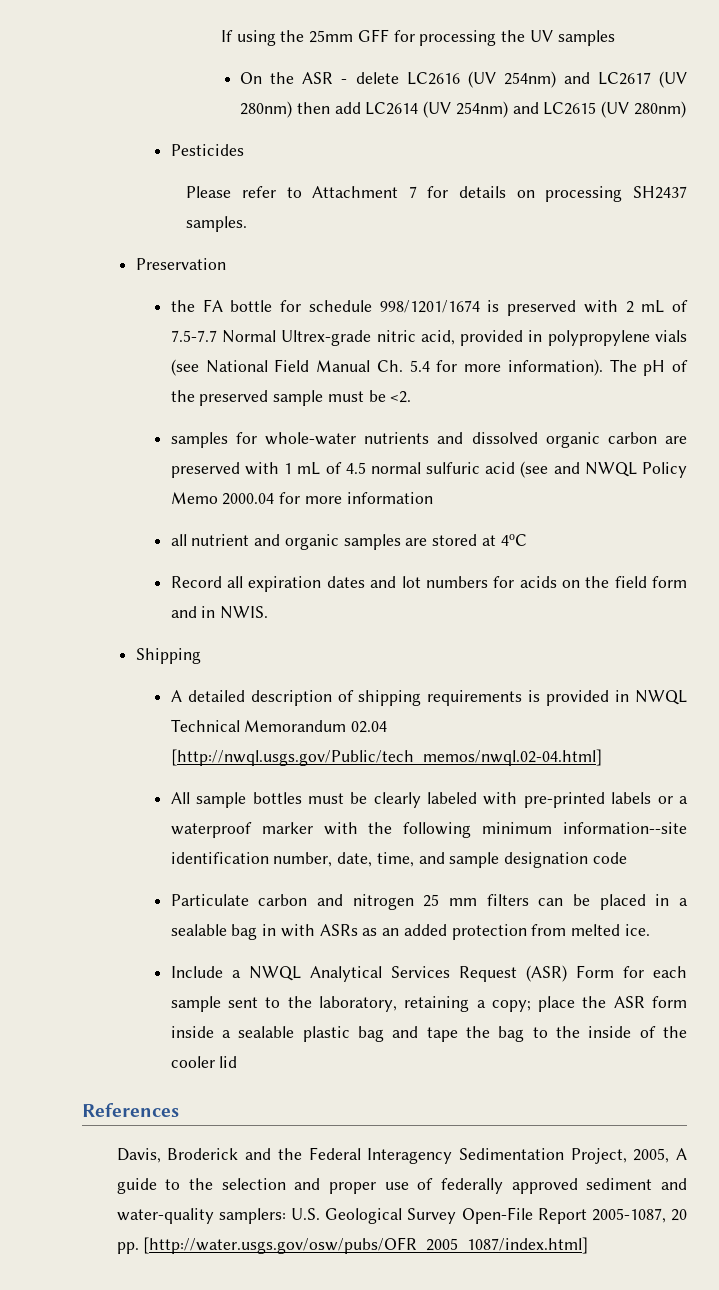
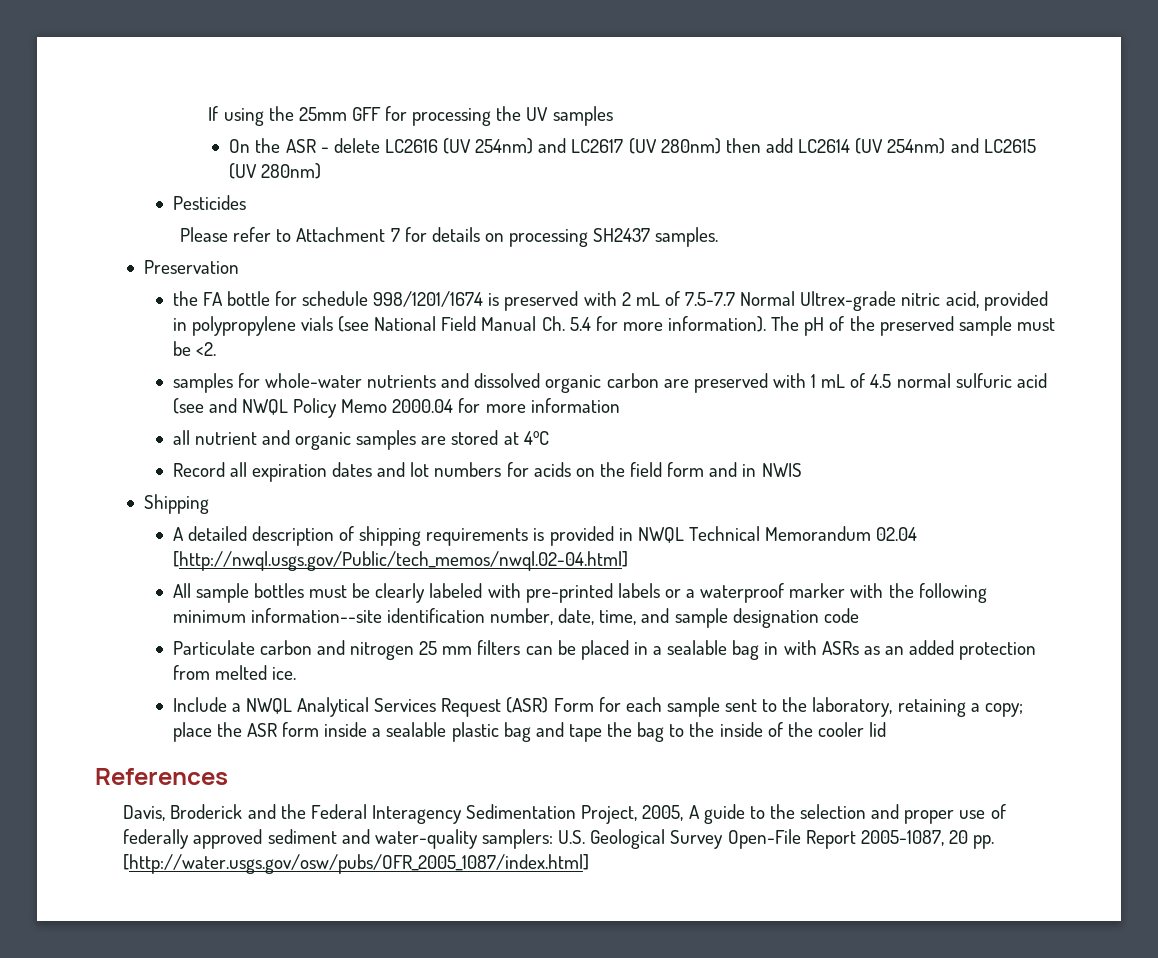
- Record all expiration dates and lot numbers for acids on the field form and in NWIS.
+ Record all expiration dates and lot numbers for acids on the field form and in NWIS

